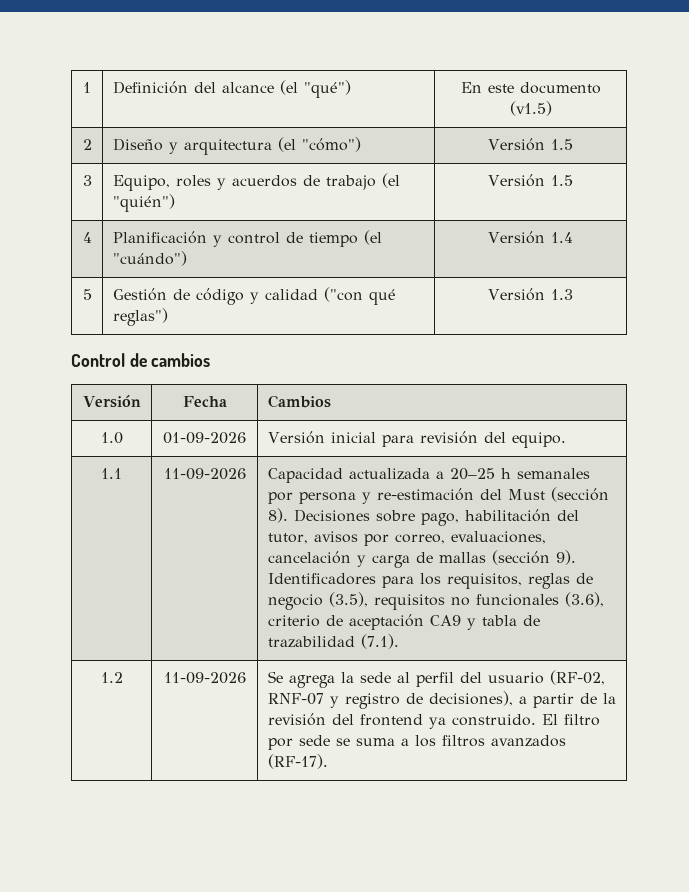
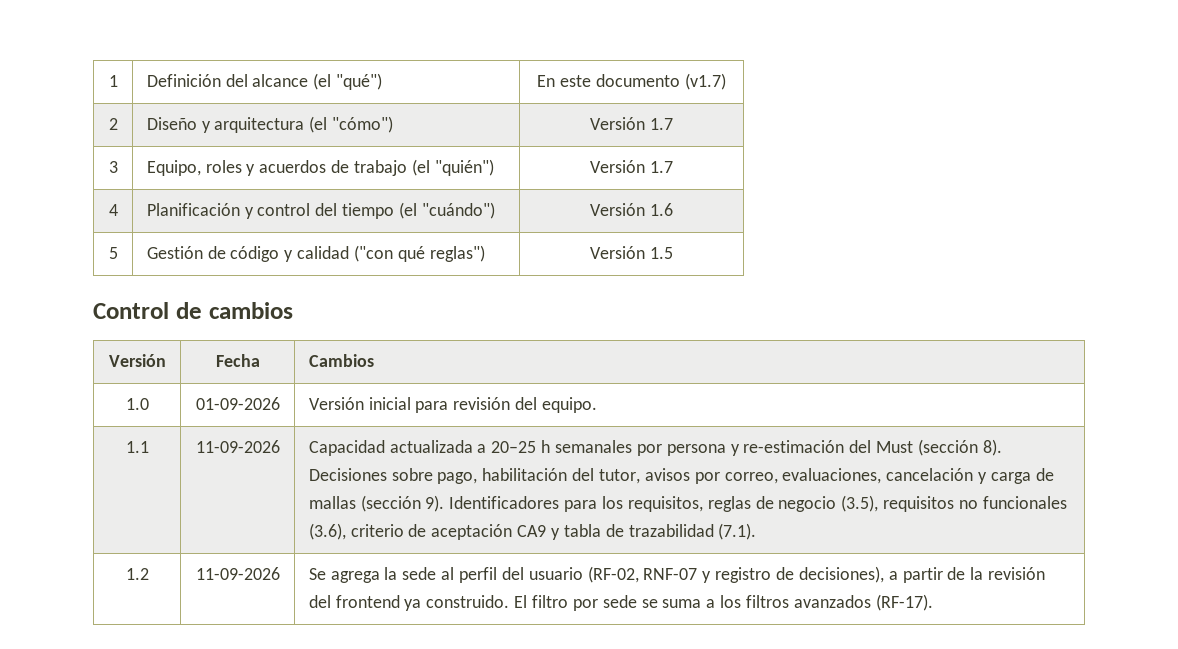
- 1 | Definición del alcance (el "qué") | En este documento (v1.5)
+ 1 | Definición del alcance (el "qué") | En este documento (v1.7)
- 2 | Diseño y arquitectura (el "cómo") | Versión 1.5
+ 2 | Diseño y arquitectura (el "cómo") | Versión 1.7
- 3 | Equipo, roles y acuerdos de trabajo (el "quién") | Versión 1.5
+ 3 | Equipo, roles y acuerdos de trabajo (el "quién") | Versión 1.7
- 4 | Planificación y control de tiempo (el "cuándo") | Versión 1.4
+ 4 | Planificación y control del tiempo (el "cuándo") | Versión 1.6
- 5 | Gestión de código y calidad ("con qué reglas") | Versión 1.3
+ 5 | Gestión de código y calidad ("con qué reglas") | Versión 1.5

